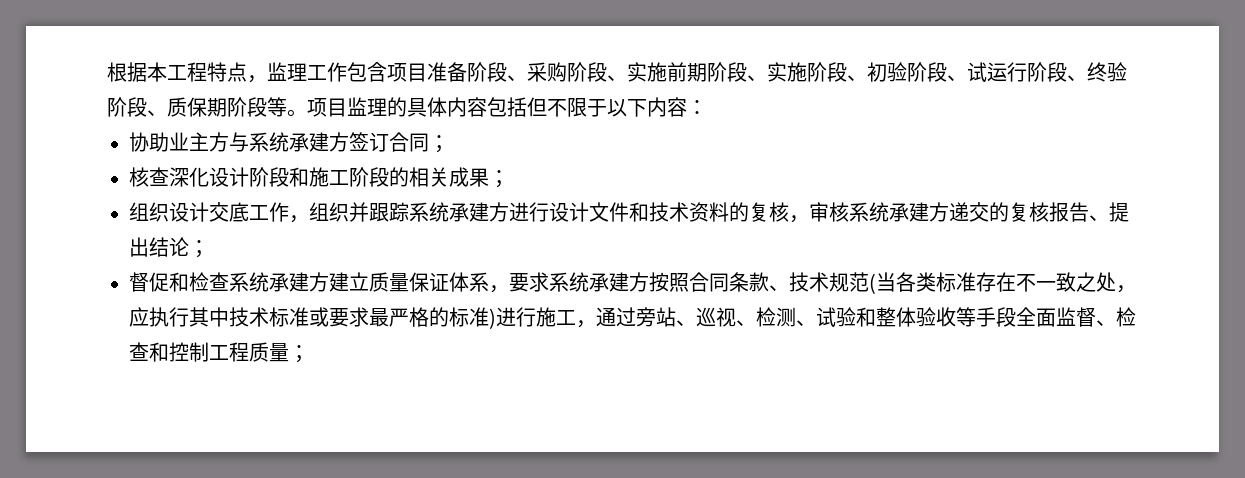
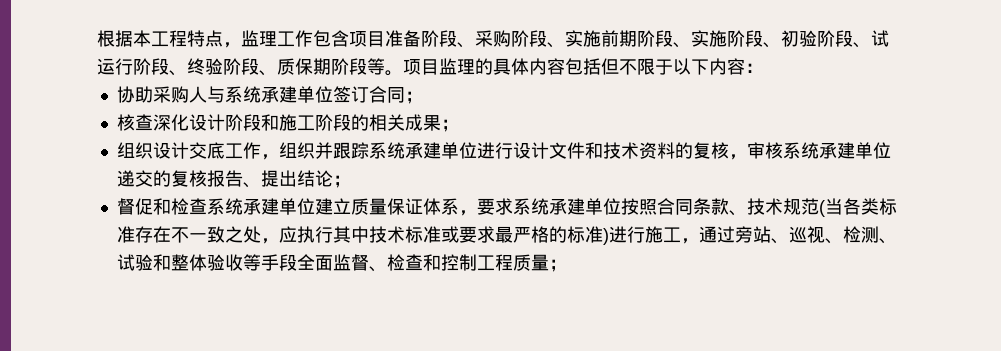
- 协助业主方与系统承建方签订合同；
+ 协助采购人与系统承建单位签订合同；
- 组织设计交底工作，组织并跟踪系统承建方进行设计文件和技术资料的复核，审核系统承建方递交的复核报告、提出结论；
+ 组织设计交底工作，组织并跟踪系统承建单位进行设计文件和技术资料的复核，审核系统承建单位递交的复核报告、提出结论；
- 督促和检查系统承建方建立质量保证体系，要求系统承建方按照合同条款、技术规范(当各类标准存在不一致之处，应执行其中技术标准或要求最严格的标准)进行施工，通过旁站、巡视、检测、试验和整体验收等手段全面监督、检查和控制工程质量；
+ 督促和检查系统承建单位建立质量保证体系，要求系统承建单位按照合同条款、技术规范(当各类标准存在不一致之处，应执行其中技术标准或要求最严格的标准)进行施工，通过旁站、巡视、检测、试验和整体验收等手段全面监督、检查和控制工程质量；

